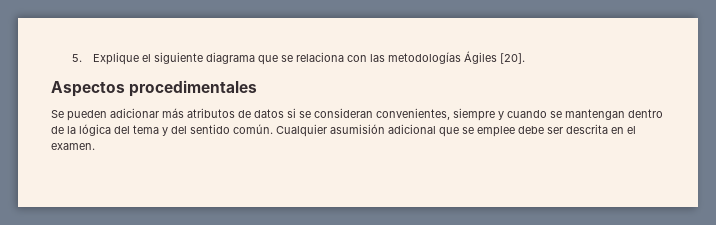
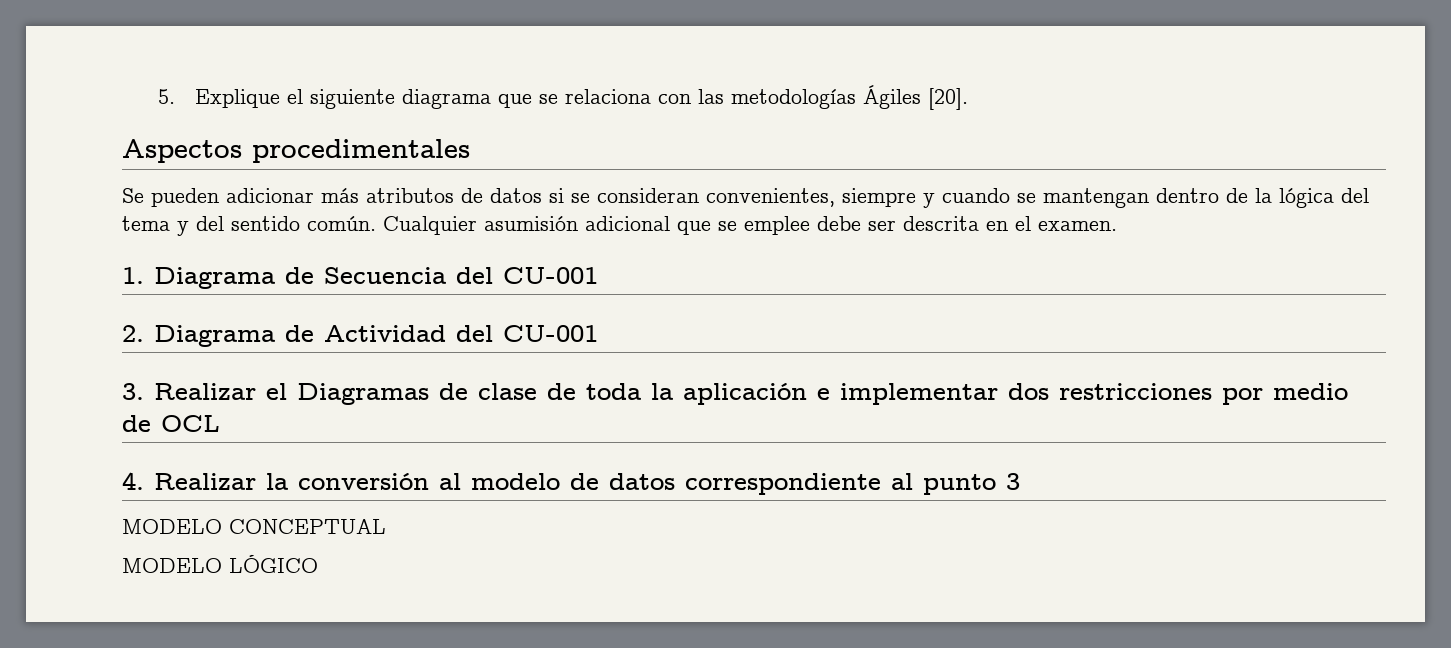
+ 1. Diagrama de Secuencia del CU-001
+ 2. Diagrama de Actividad del CU-001
+ 3. Realizar el Diagramas de clase de toda la aplicación e implementar dos restricciones por medio de OCL
+ 4. Realizar la conversión al modelo de datos correspondiente al punto 3
+ MODELO CONCEPTUAL
+ MODELO LÓGICO

